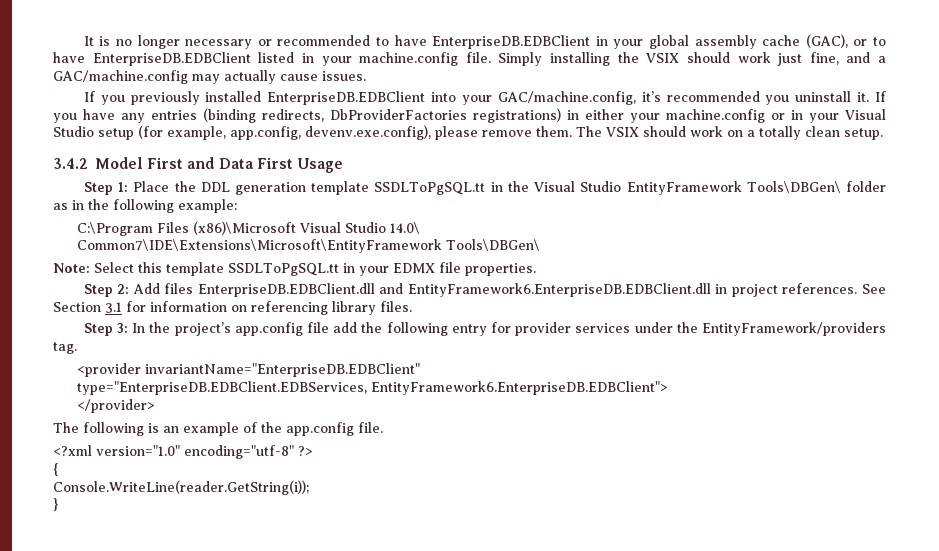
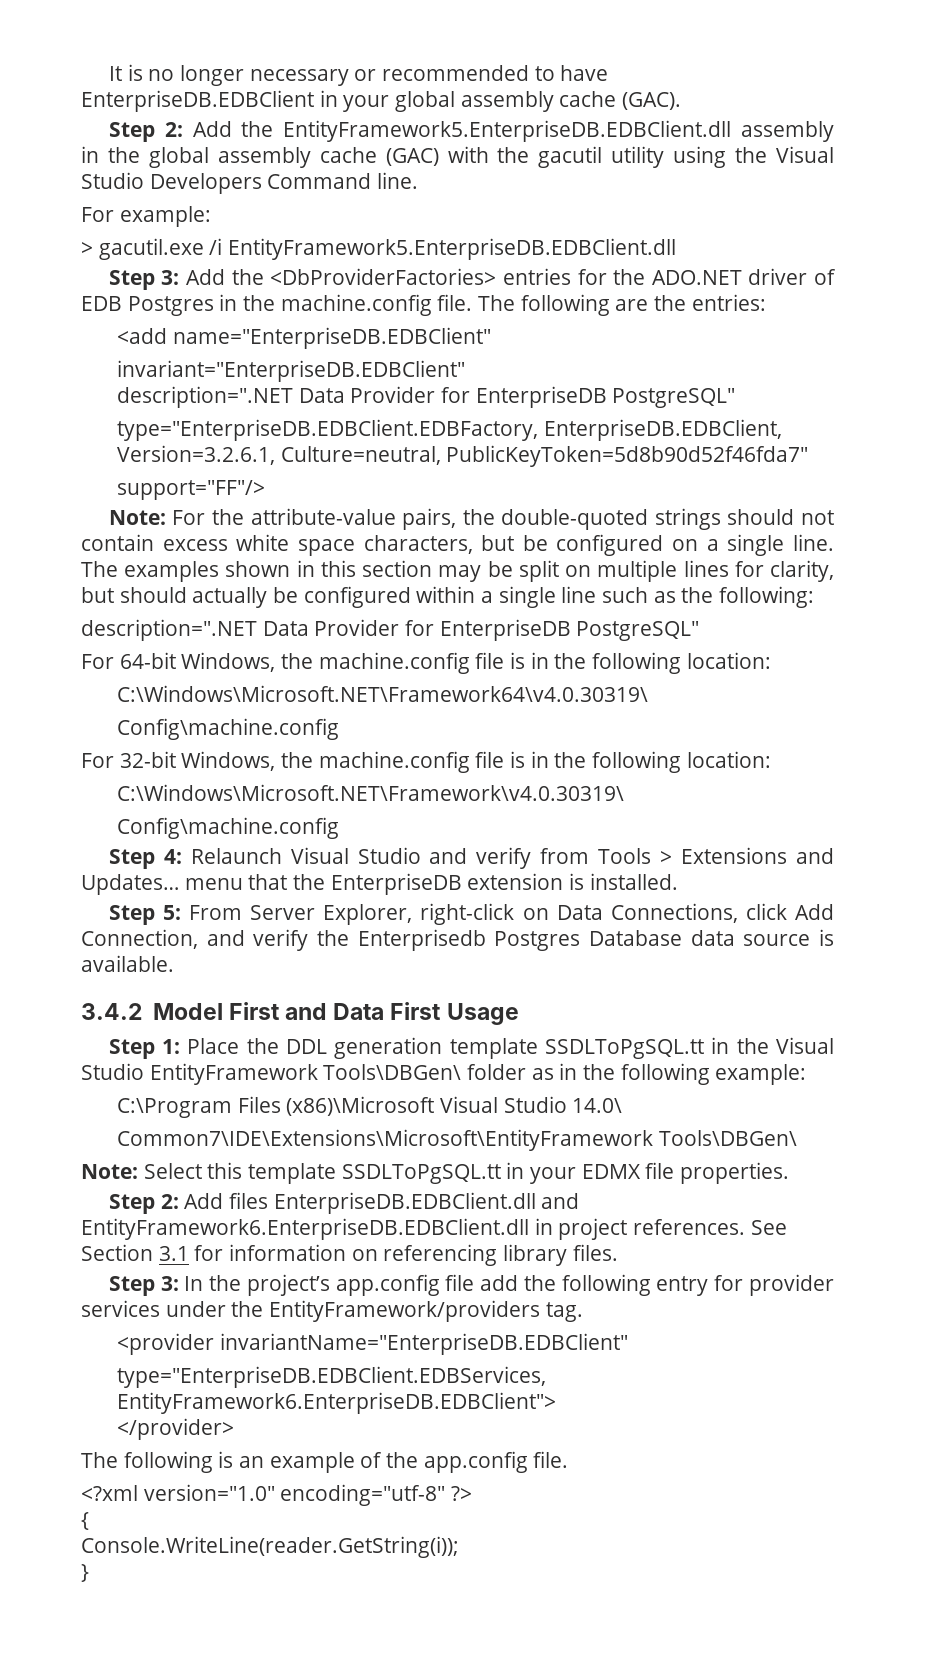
- It is no longer necessary or recommended to have EnterpriseDB.EDBClient in your global assembly cache (GAC), or to have EnterpriseDB.EDBClient listed in your machine.config file. Simply installing the VSIX should work just fine, and a GAC/machine.config may actually cause issues.
- If you previously installed EnterpriseDB.EDBClient into your GAC/machine.config, it’s recommended you uninstall it. If you have any entries (binding redirects, DbProviderFactories registrations) in either your machine.config or in your Visual Studio setup (for example, app.config, devenv.exe.config), please remove them. The VSIX should work on a totally clean setup.
+ It is no longer necessary or recommended to have EnterpriseDB.EDBClient in your global assembly cache (GAC).
+ Step 2: Add the EntityFramework5.EnterpriseDB.EDBClient.dll assembly in the global assembly cache (GAC) with the gacutil utility using the Visual Studio Developers Command line.
+ For example:
+ > gacutil.exe /i EntityFramework5.EnterpriseDB.EDBClient.dll
+ Step 3: Add the <DbProviderFactories> entries for the ADO.NET driver of EDB Postgres in the machine.config file. The following are the entries:
+ <add name="EnterpriseDB.EDBClient"
+ invariant="EnterpriseDB.EDBClient"
+ description=".NET Data Provider for EnterpriseDB PostgreSQL"
+ type="EnterpriseDB.EDBClient.EDBFactory, EnterpriseDB.EDBClient, Version=3.2.6.1, Culture=neutral, PublicKeyToken=5d8b90d52f46fda7"
+ support="FF"/>
+ Note: For the attribute-value pairs, the double-quoted strings should not contain excess white space characters, but be configured on a single line. The examples shown in this section may be split on multiple lines for clarity, but should actually be configured within a single line such as the following:
+ description=".NET Data Provider for EnterpriseDB PostgreSQL"
+ For 64-bit Windows, the machine.config file is in the following location:
+ C:\Windows\Microsoft.NET\Framework64\v4.0.30319\
+ Config\machine.config
+ For 32-bit Windows, the machine.config file is in the following location:
+ C:\Windows\Microsoft.NET\Framework\v4.0.30319\
+ Config\machine.config
+ Step 4: Relaunch Visual Studio and verify from Tools > Extensions and Updates… menu that the EnterpriseDB extension is installed.
+ Step 5: From Server Explorer, right-click on Data Connections, click Add Connection, and verify the Enterprisedb Postgres Database data source is available.

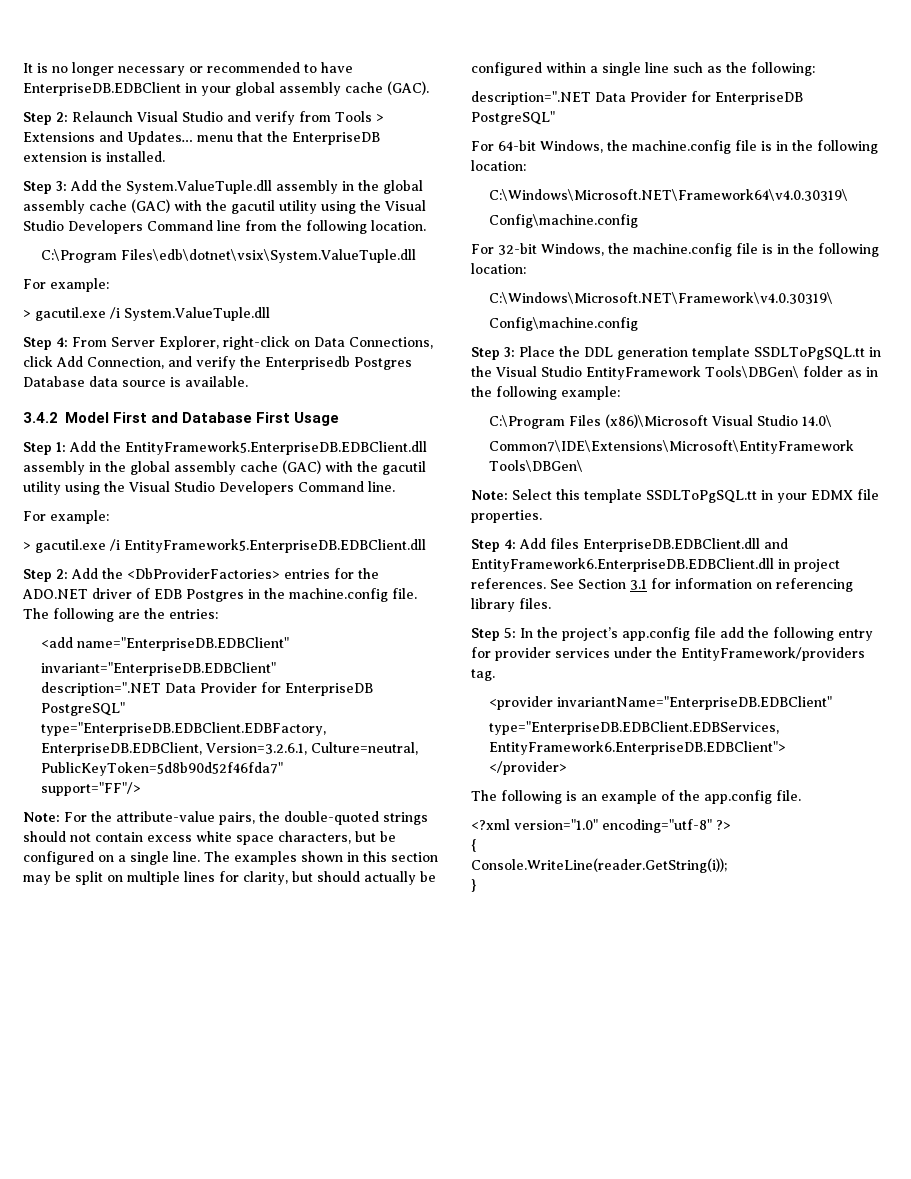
- Step 2: Add the EntityFramework5.EnterpriseDB.EDBClient.dll assembly in the global assembly cache (GAC) with the gacutil utility using the Visual Studio Developers Command line.
+ Step 2: Relaunch Visual Studio and verify from Tools > Extensions and Updates… menu that the EnterpriseDB extension is installed.
+ Step 3: Add the System.ValueTuple.dll assembly in the global assembly cache (GAC) with the gacutil utility using the Visual Studio Developers Command line from the following location.
+ C:\Program Files\edb\dotnet\vsix\System.ValueTuple.dll
+ For example:
+ > gacutil.exe /i System.ValueTuple.dll
+ Step 4: From Server Explorer, right-click on Data Connections, click Add Connection, and verify the Enterprisedb Postgres Database data source is available.
+ 3.4.2 Model First and Database First Usage
+ Step 1: Add the EntityFramework5.EnterpriseDB.EDBClient.dll assembly in the global assembly cache (GAC) with the gacutil utility using the Visual Studio Developers Command line.
- Step 3: Add the <DbProviderFactories> entries for the ADO.NET driver of EDB Postgres in the machine.config file.
+ Step 2: Add the <DbProviderFactories> entries for the ADO.NET driver of EDB Postgres in the machine.config file.
- Step 4: Relaunch Visual Studio and verify from Tools > Extensions and Updates… menu that the EnterpriseDB extension is installed.
- Step 5: From Server Explorer, right-click on Data Connections, click Add Connection, and verify the Enterprisedb Postgres Database data source is available.
- 3.4.2 Model First and Data First Usage
- Step 1: Place the DDL generation template SSDLToPgSQL.tt in the Visual Studio EntityFramework Tools\DBGen\ folder as in the following example:
+ Step 3: Place the DDL generation template SSDLToPgSQL.tt in the Visual Studio EntityFramework Tools\DBGen\ folder as in the following example:
- Step 2: Add files EnterpriseDB.EDBClient.dll and EntityFramework6.EnterpriseDB.EDBClient.dll in project references.
+ Step 4: Add files EnterpriseDB.EDBClient.dll and EntityFramework6.EnterpriseDB.EDBClient.dll in project references.
- Step 3: In the project’s app.config file add the following entry for provider services under the EntityFramework/providers tag.
+ Step 5: In the project’s app.config file add the following entry for provider services under the EntityFramework/providers tag.

